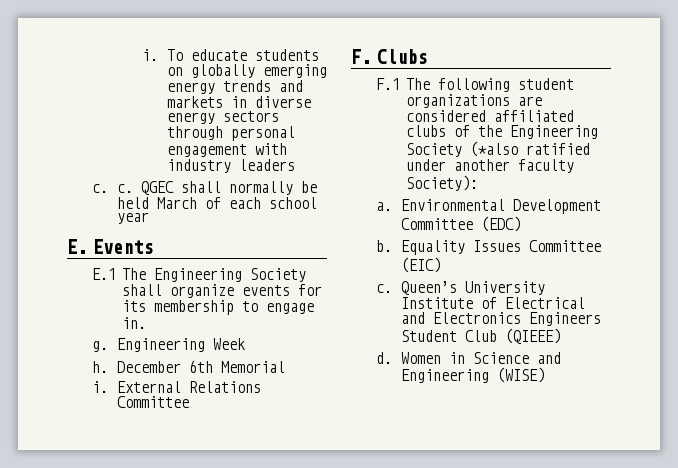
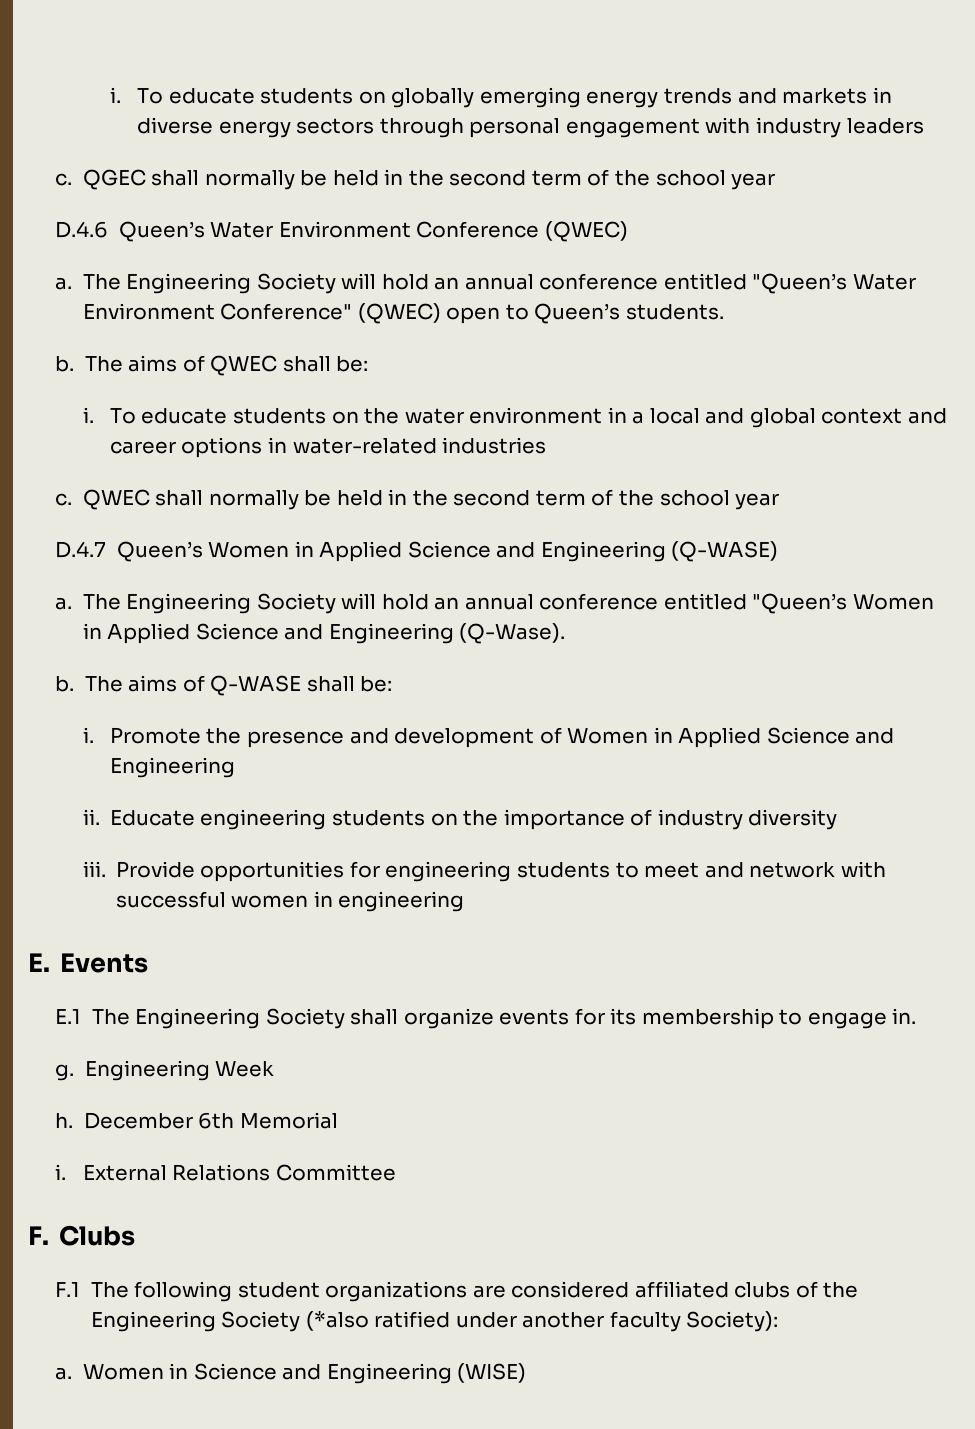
  To educate students on globally emerging energy trends and markets in diverse energy sectors through personal engagement with industry leaders
- c. c.
+ c.
- QGEC shall normally be held March of each school year
+ QGEC shall normally be held in the second term of the school year
+ D.4.6 Queen’s Water Environment Conference (QWEC)
+ a. The Engineering Society will hold an annual conference entitled "Queen’s Water Environment Conference" (QWEC) open to Queen’s students.
+ b. The aims of QWEC shall be:
+ i. To educate students on the water environment in a local and global context and career options in water-related industries
+ c. QWEC shall normally be held in the second term of the school year
+ D.4.7 Queen’s Women in Applied Science and Engineering (Q-WASE)
+ a. The Engineering Society will hold an annual conference entitled "Queen’s Women in Applied Science and Engineering (Q-Wase).
+ b. The aims of Q-WASE shall be:
+ i. Promote the presence and development of Women in Applied Science and Engineering
+ ii. Educate engineering students on the importance of industry diversity
+ iii. Provide opportunities for engineering students to meet and network with successful women in engineering
- Environmental Development Committee (EDC)
- b. Equality Issues Committee (EIC)
- c. Queen’s University Institute of Electrical and Electronics Engineers Student Club (QIEEE)
- d.

